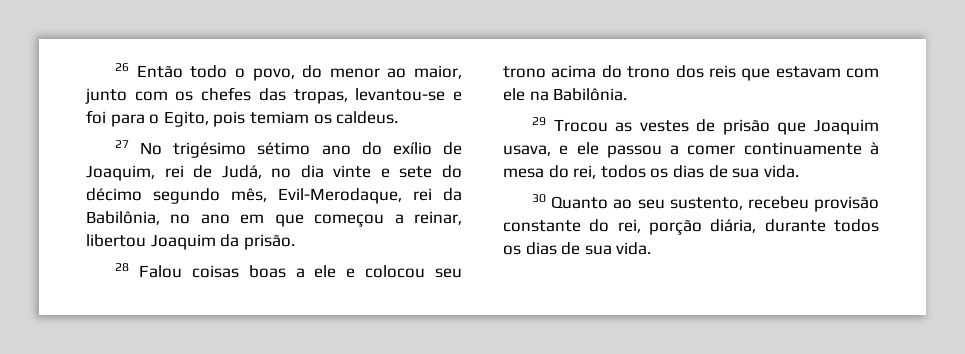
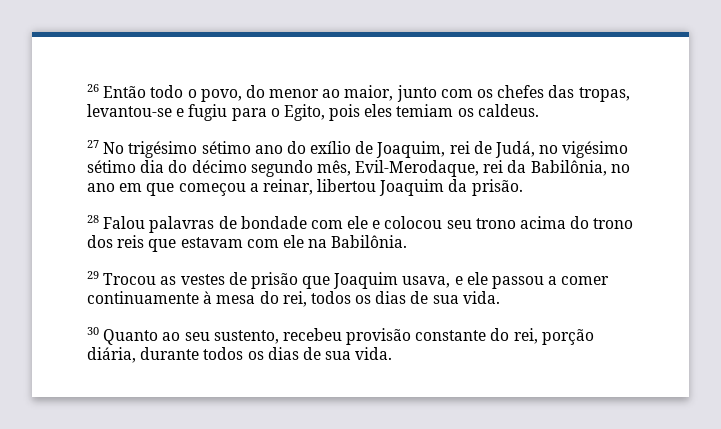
- 26 Então todo o povo, do menor ao maior, junto com os chefes das tropas, levantou-se e foi para o Egito, pois temiam os caldeus.
+ 26 Então todo o povo, do menor ao maior, junto com os chefes das tropas, levantou-se e fugiu para o Egito, pois eles temiam os caldeus.
- 27 No trigésimo sétimo ano do exílio de Joaquim, rei de Judá, no dia vinte e sete do décimo segundo mês, Evil-Merodaque, rei da Babilônia, no ano em que começou a reinar, libertou Joaquim da prisão.
+ 27 No trigésimo sétimo ano do exílio de Joaquim, rei de Judá, no vigésimo sétimo dia do décimo segundo mês, Evil-Merodaque, rei da Babilônia, no ano em que começou a reinar, libertou Joaquim da prisão.
- 28 Falou coisas boas a ele e colocou seu trono acima do trono dos reis que estavam com ele na Babilônia.
+ 28 Falou palavras de bondade com ele e colocou seu trono acima do trono dos reis que estavam com ele na Babilônia.

